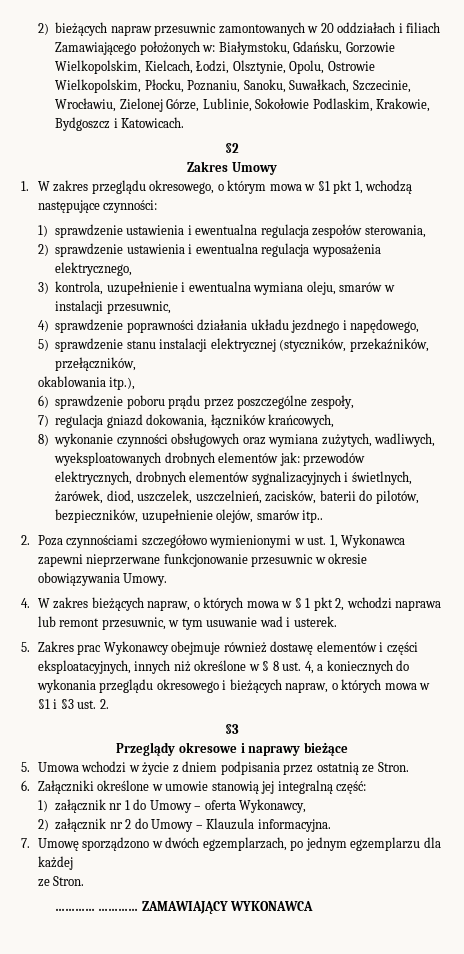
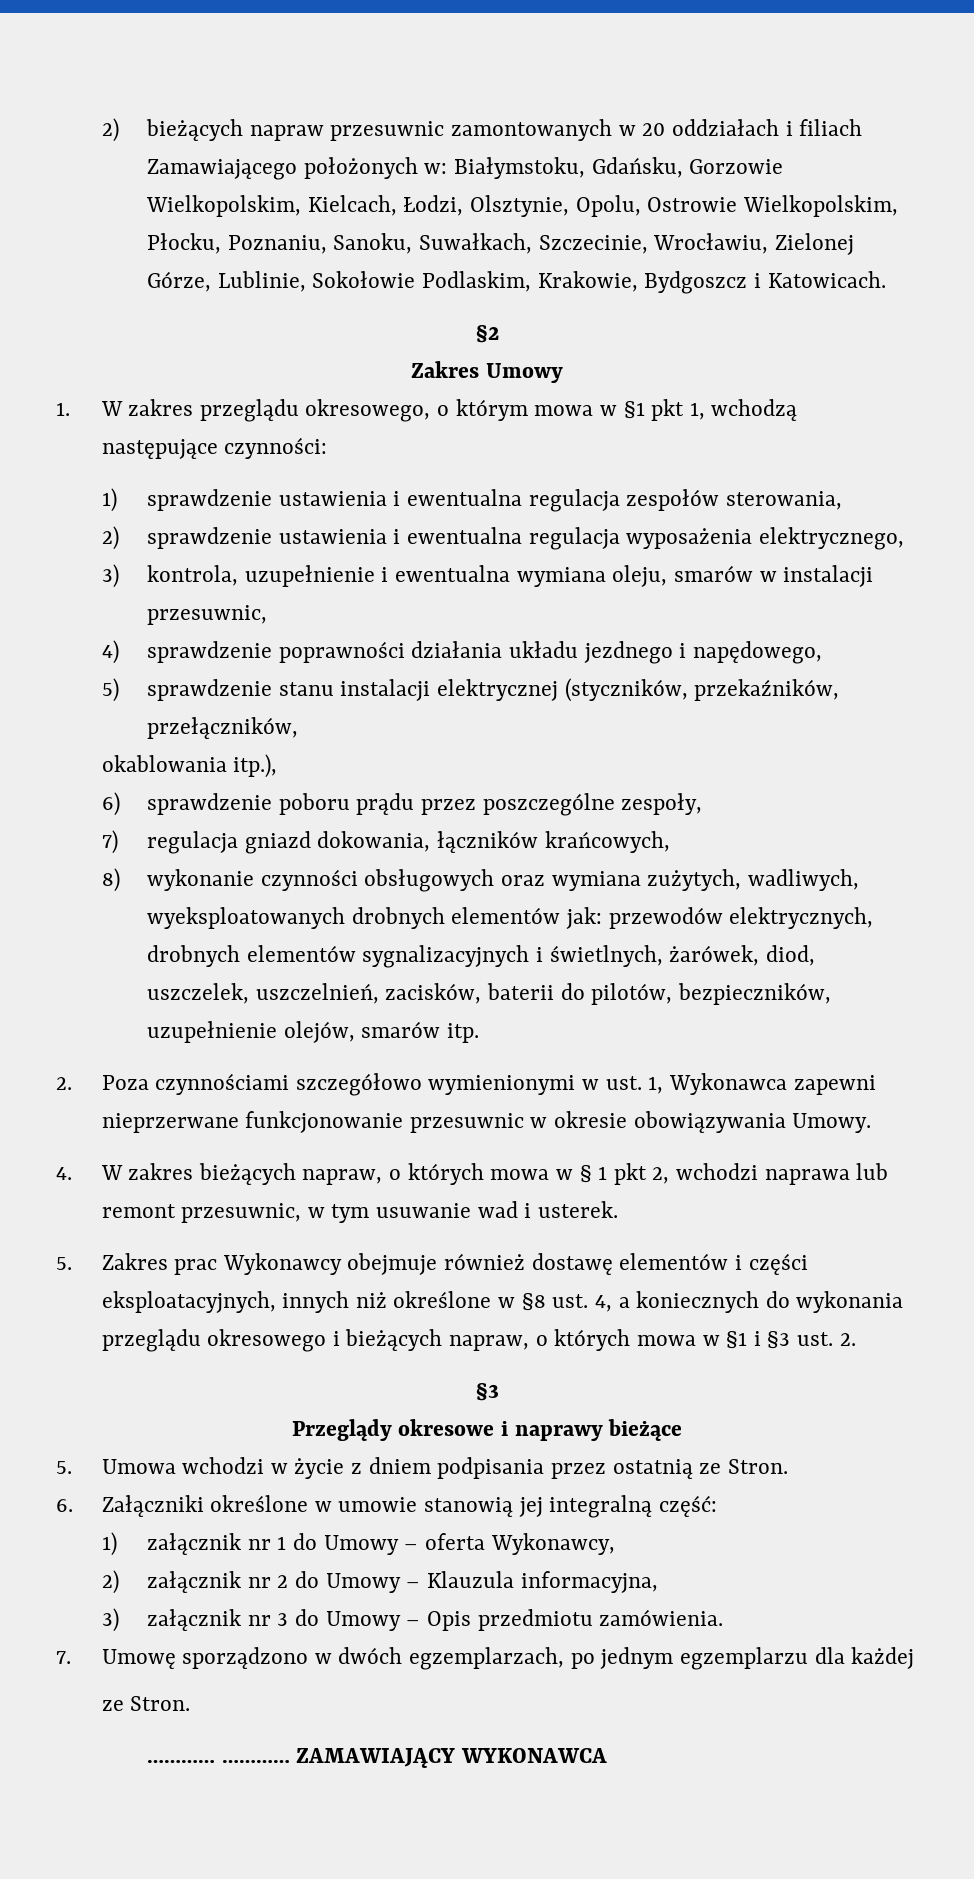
- 8) wykonanie czynności obsługowych oraz wymiana zużytych, wadliwych, wyeksploatowanych drobnych elementów jak: przewodów elektrycznych, drobnych elementów sygnalizacyjnych i świetlnych, żarówek, diod, uszczelek, uszczelnień, zacisków, baterii do pilotów, bezpieczników, uzupełnienie olejów, smarów itp..
+ 8) wykonanie czynności obsługowych oraz wymiana zużytych, wadliwych, wyeksploatowanych drobnych elementów jak: przewodów elektrycznych, drobnych elementów sygnalizacyjnych i świetlnych, żarówek, diod, uszczelek, uszczelnień, zacisków, baterii do pilotów, bezpieczników, uzupełnienie olejów, smarów itp.
- 5. Zakres prac Wykonawcy obejmuje również dostawę elementów i części eksploatacyjnych, innych niż określone w § 8 ust. 4, a koniecznych do wykonania przeglądu okresowego i bieżących napraw, o których mowa w §1 i §3 ust. 2.
+ 5. Zakres prac Wykonawcy obejmuje również dostawę elementów i części eksploatacyjnych, innych niż określone w §8 ust. 4, a koniecznych do wykonania przeglądu okresowego i bieżących napraw, o których mowa w §1 i §3 ust. 2.
- 2) załącznik nr 2 do Umowy – Klauzula informacyjna.
+ 2) załącznik nr 2 do Umowy – Klauzula informacyjna,
+ 3) załącznik nr 3 do Umowy – Opis przedmiotu zamówienia.

